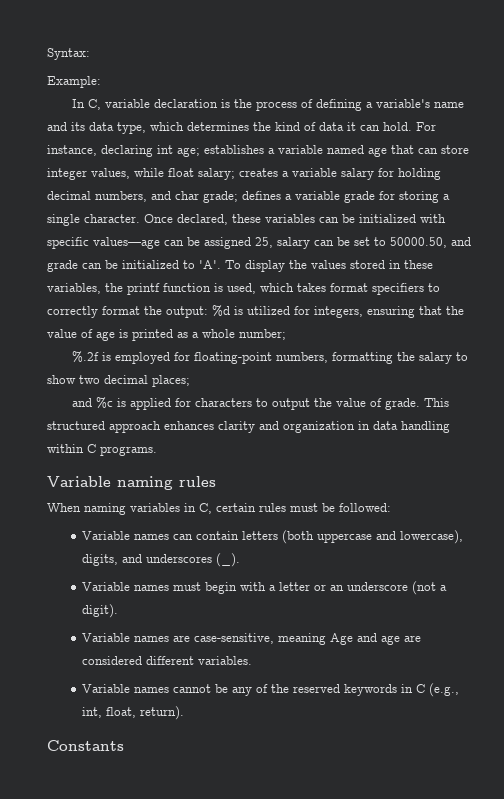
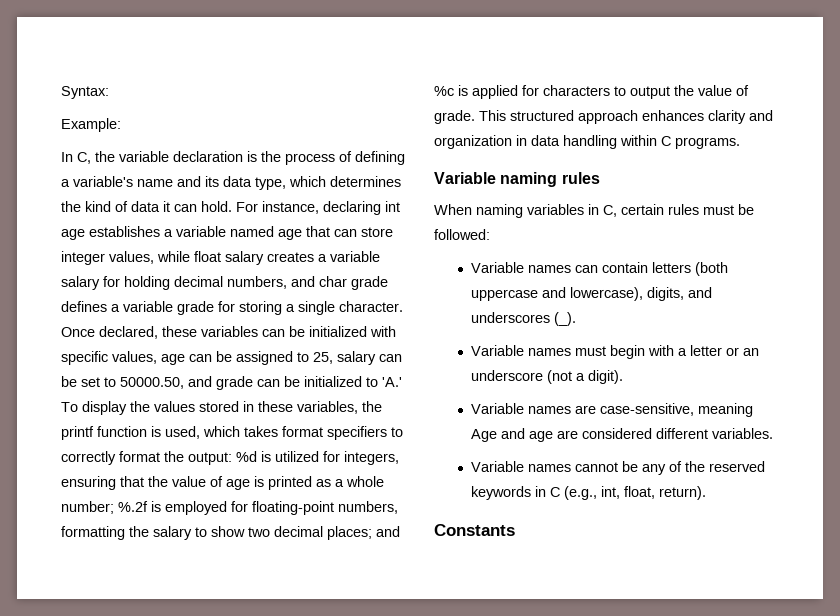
- In C, variable declaration is the process of defining a variable's name and its data type, which determines the kind of data it can hold.
+ In C, the variable declaration is the process of defining a variable's name and its data type, which determines the kind of data it can hold.
- For instance, declaring int age; establishes a variable named age that can store integer values, while float salary; creates a variable salary for holding decimal numbers, and char grade; defines a variable grade for storing a single character.
+ For instance, declaring int age establishes a variable named age that can store integer values, while float salary creates a variable salary for holding decimal numbers, and char grade defines a variable grade for storing a single character.
- Once declared, these variables can be initialized with specific values—age can be assigned 25, salary can be set to 50000.50, and grade can be initialized to 'A'. To display the values stored in these variables, the printf function is used, which takes format specifiers to correctly format the output:
+ Once declared, these variables can be initialized with specific values, age can be assigned to 25, salary can be set to 50000.50, and grade can be initialized to 'A.' To display the values stored in these variables, the printf function is used, which takes format specifiers to correctly format the output:
- %d is utilized for integers, ensuring that the value of age is printed as a whole number;
- %.2f is employed for floating-point numbers, formatting the salary to show two decimal places;
- and %c is applied for characters to output the value of grade.
+ %d is utilized for integers, ensuring that the value of age is printed as a whole number; %.2f is employed for floating-point numbers, formatting the salary to show two decimal places; and %c is applied for characters to output the value of grade.

